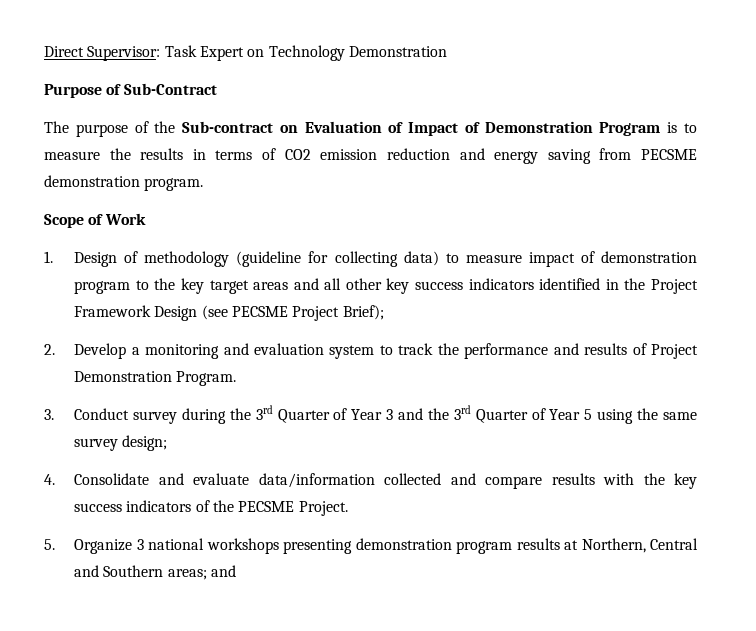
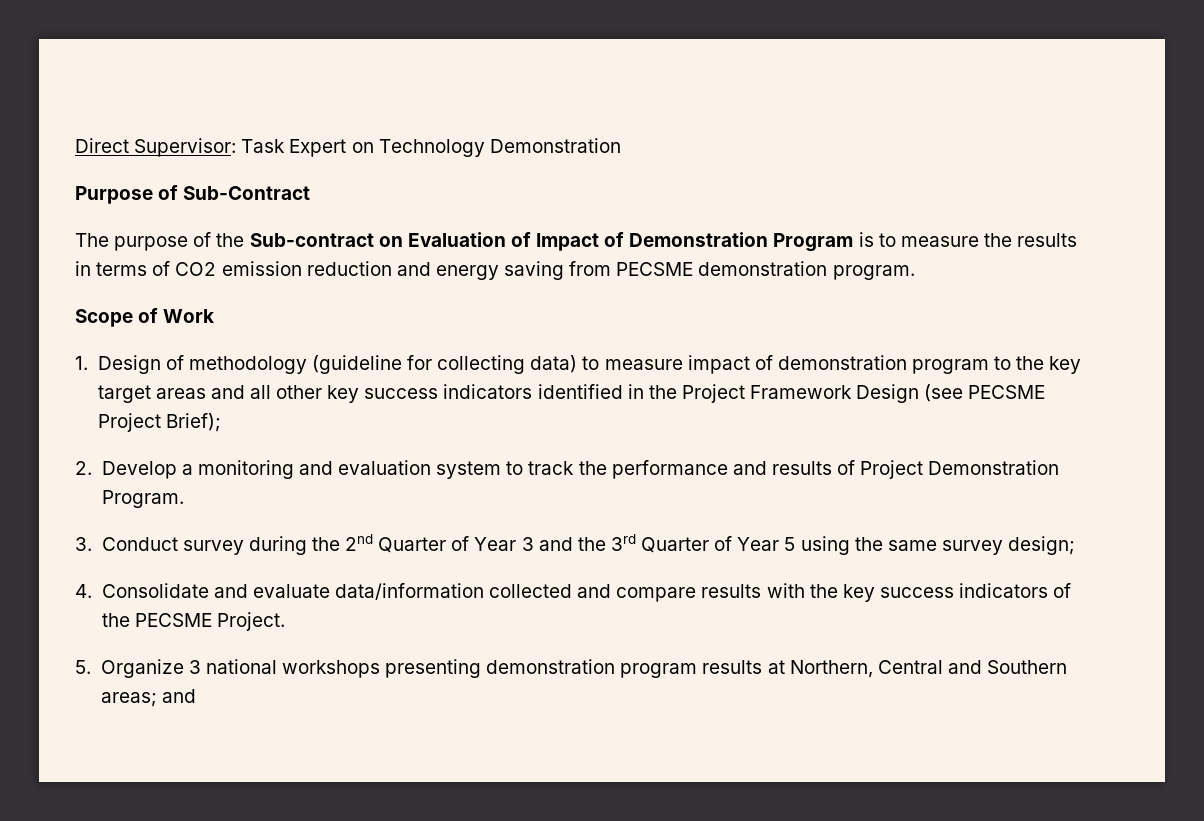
- 3. Conduct survey during the 3rd Quarter of Year 3 and the 3rd Quarter of Year 5 using the same survey design;
+ 3. Conduct survey during the 2nd Quarter of Year 3 and the 3rd Quarter of Year 5 using the same survey design;

